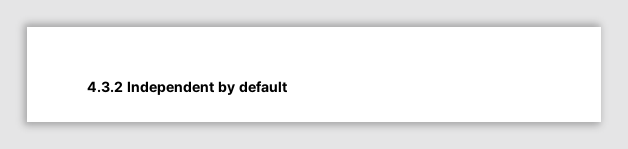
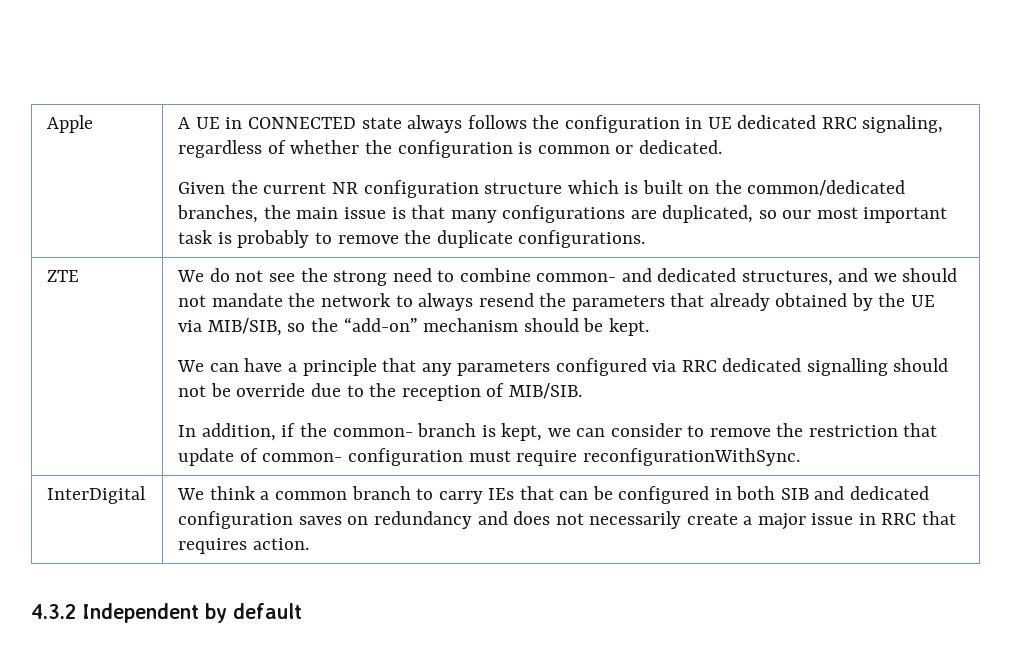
+ Apple | A UE in CONNECTED state always follows the configuration in UE dedicated RRC signaling, regardless of whether the configuration is common or dedicated.
+ Given the current NR configuration structure which is built on the common/dedicated branches, the main issue is that many configurations are duplicated, so our most important task is probably to remove the duplicate configurations.
+ ZTE | We do not see the strong need to combine common- and dedicated structures, and we should not mandate the network to always resend the parameters that already obtained by the UE via MIB/SIB, so the “add-on” mechanism should be kept.
+ We can have a principle that any parameters configured via RRC dedicated signalling should not be override due to the reception of MIB/SIB.
+ In addition, if the common- branch is kept, we can consider to remove the restriction that update of common- configuration must require reconfigurationWithSync.
+ InterDigital | We think a common branch to carry IEs that can be configured in both SIB and dedicated configuration saves on redundancy and does not necessarily create a major issue in RRC that requires action.

